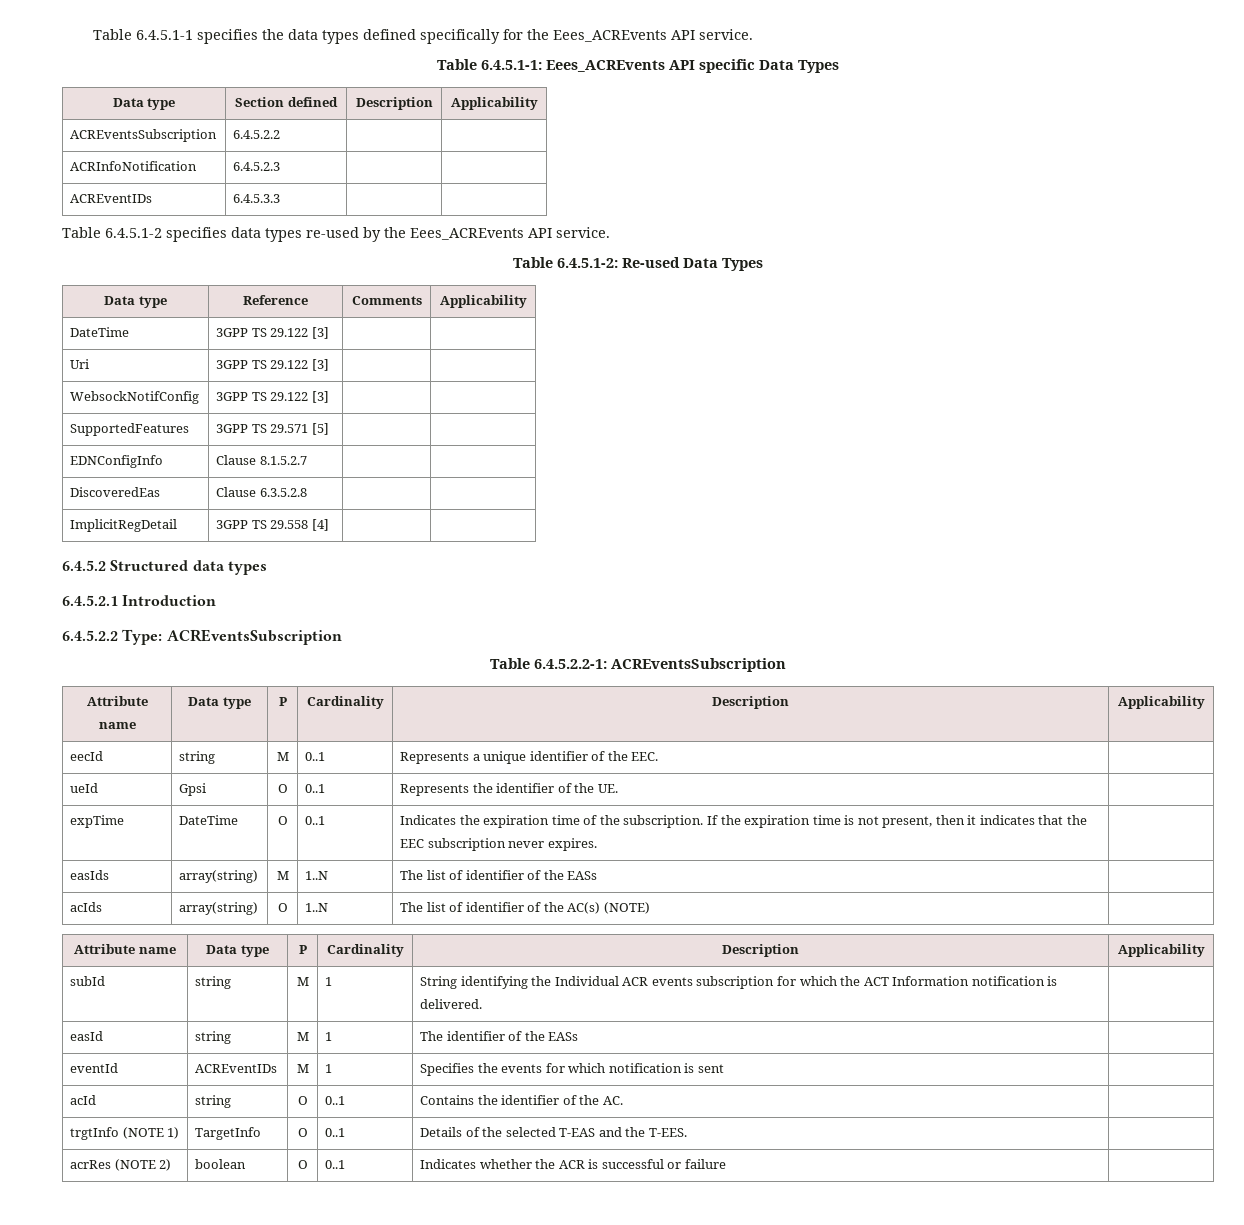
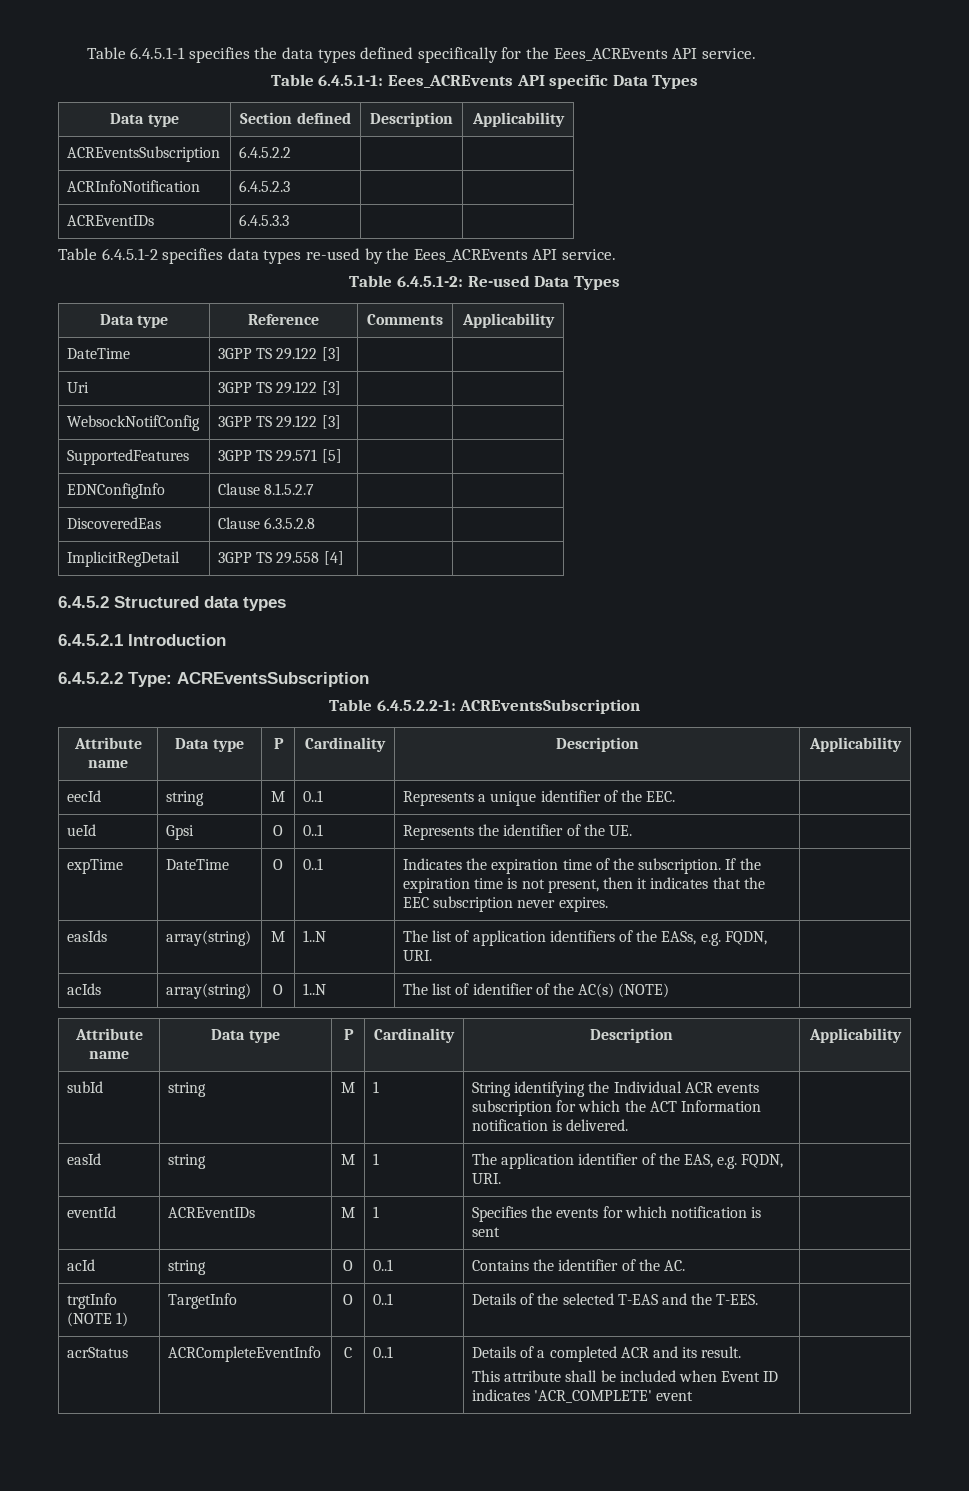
- easIds | array(string) | M | 1..N | The list of identifier of the EASs |
+ easIds | array(string) | M | 1..N | The list of application identifiers of the EASs, e.g. FQDN, URI. |
- easId | string | M | 1 | The identifier of the EASs |
+ easId | string | M | 1 | The application identifier of the EAS, e.g. FQDN, URI. |
- acrRes (NOTE 2) | boolean | O | 0..1 | Indicates whether the ACR is successful or failure |
+ acrStatus | ACRCompleteEventInfo | C | 0..1 | Details of a completed ACR and its result.
+ This attribute shall be included when Event ID indicates 'ACR_COMPLETE' event |

